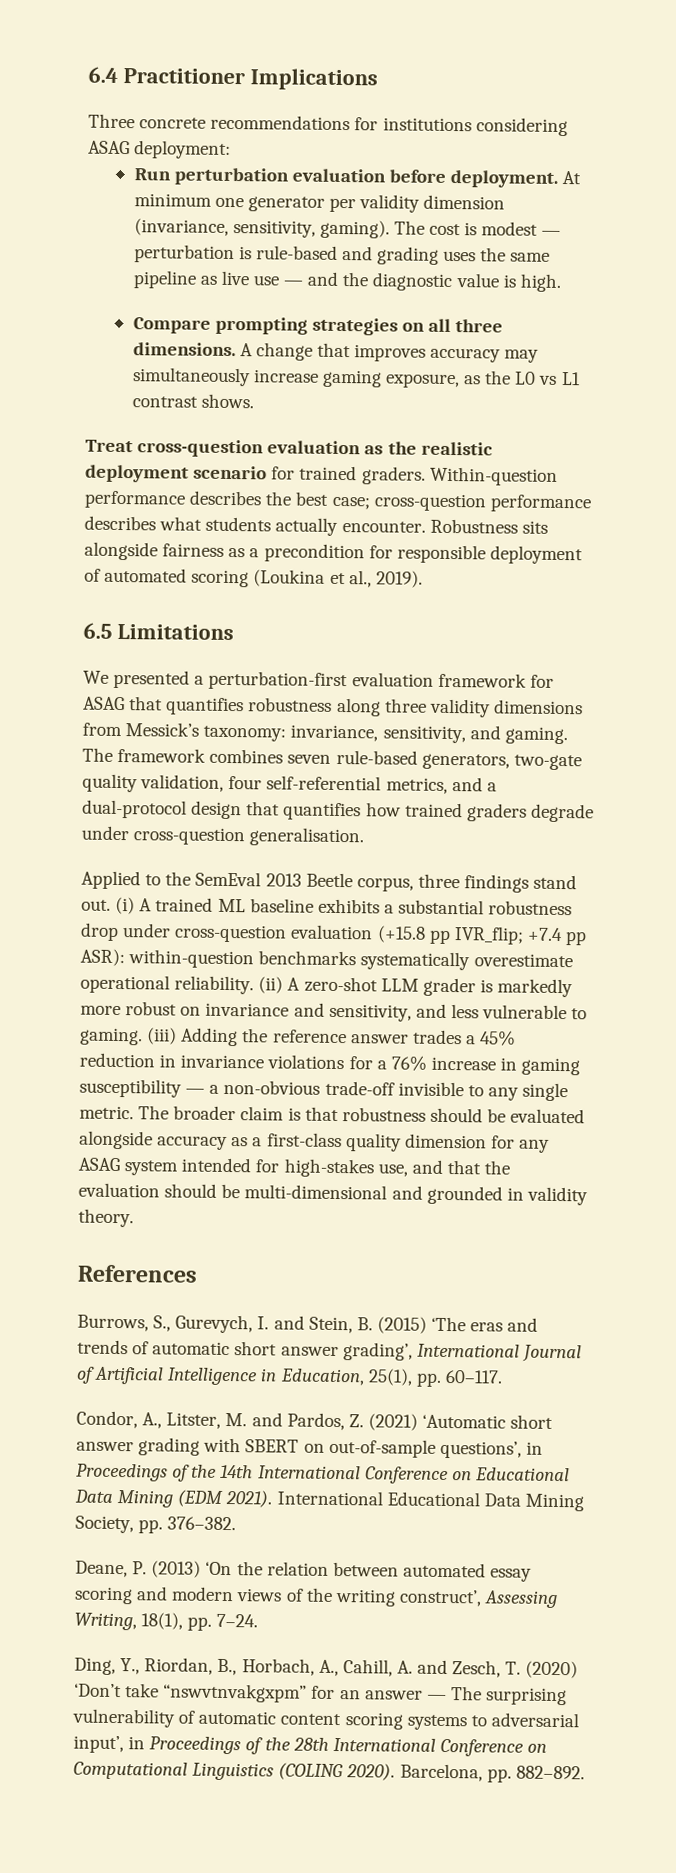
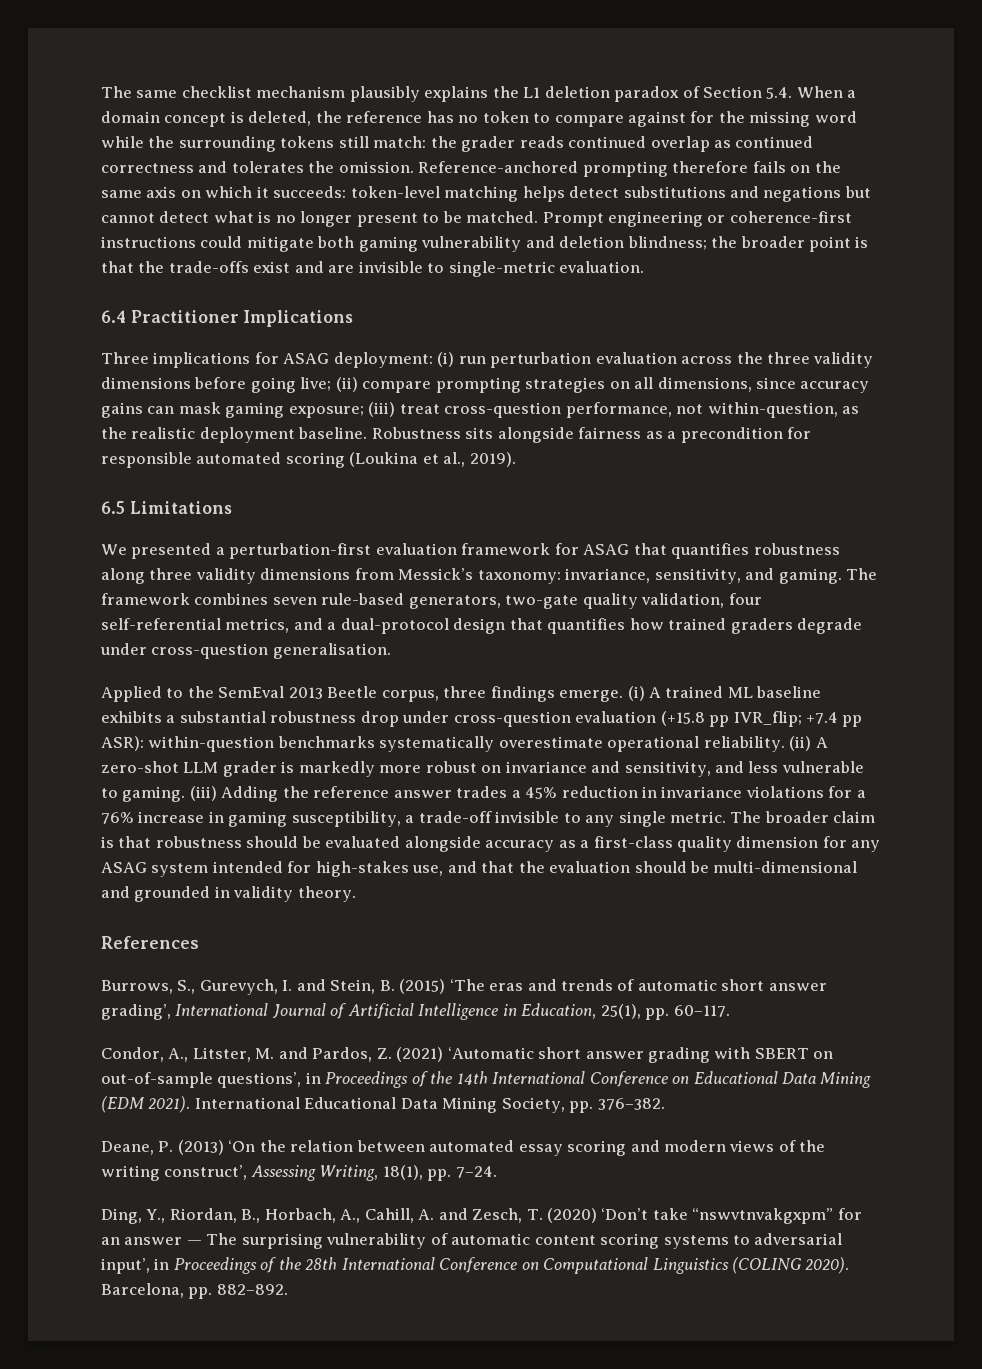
+ The same checklist mechanism plausibly explains the L1 deletion paradox of Section 5.4. When a domain concept is deleted, the reference has no token to compare against for the missing word while the surrounding tokens still match: the grader reads continued overlap as continued correctness and tolerates the omission. Reference-anchored prompting therefore fails on the same axis on which it succeeds: token-level matching helps detect substitutions and negations but cannot detect what is no longer present to be matched. Prompt engineering or coherence-first instructions could mitigate both gaming vulnerability and deletion blindness; the broader point is that the trade-offs exist and are invisible to single-metric evaluation.
  6.4 Practitioner Implications
- Three concrete recommendations for institutions considering ASAG deployment:
- Run perturbation evaluation before deployment. At minimum one generator per validity dimension (invariance, sensitivity, gaming). The cost is modest — perturbation is rule-based and grading uses the same pipeline as live use — and the diagnostic value is high.
- Compare prompting strategies on all three dimensions. A change that improves accuracy may simultaneously increase gaming exposure, as the L0 vs L1 contrast shows.
- Treat cross-question evaluation as the realistic deployment scenario for trained graders. Within-question performance describes the best case; cross-question performance describes what students actually encounter.
+ Three implications for ASAG deployment: (i) run perturbation evaluation across the three validity dimensions before going live; (ii) compare prompting strategies on all dimensions, since accuracy gains can mask gaming exposure; (iii) treat cross-question performance, not within-question, as the realistic deployment baseline.
- Robustness sits alongside fairness as a precondition for responsible deployment of automated scoring (Loukina et al., 2019).
+ Robustness sits alongside fairness as a precondition for responsible automated scoring (Loukina et al., 2019).
- Applied to the SemEval 2013 Beetle corpus, three findings stand out.
+ Applied to the SemEval 2013 Beetle corpus, three findings emerge.
- (iii) Adding the reference answer trades a 45% reduction in invariance violations for a 76% increase in gaming susceptibility — a non-obvious trade-off invisible to any single metric.
+ (iii) Adding the reference answer trades a 45% reduction in invariance violations for a 76% increase in gaming susceptibility, a trade-off invisible to any single metric.

